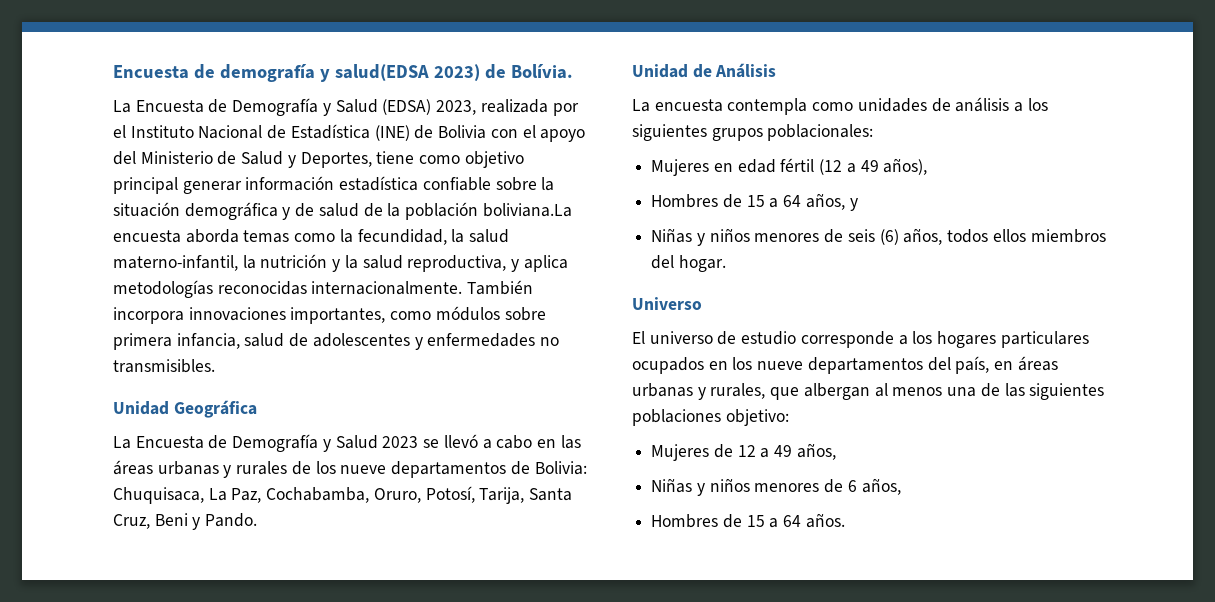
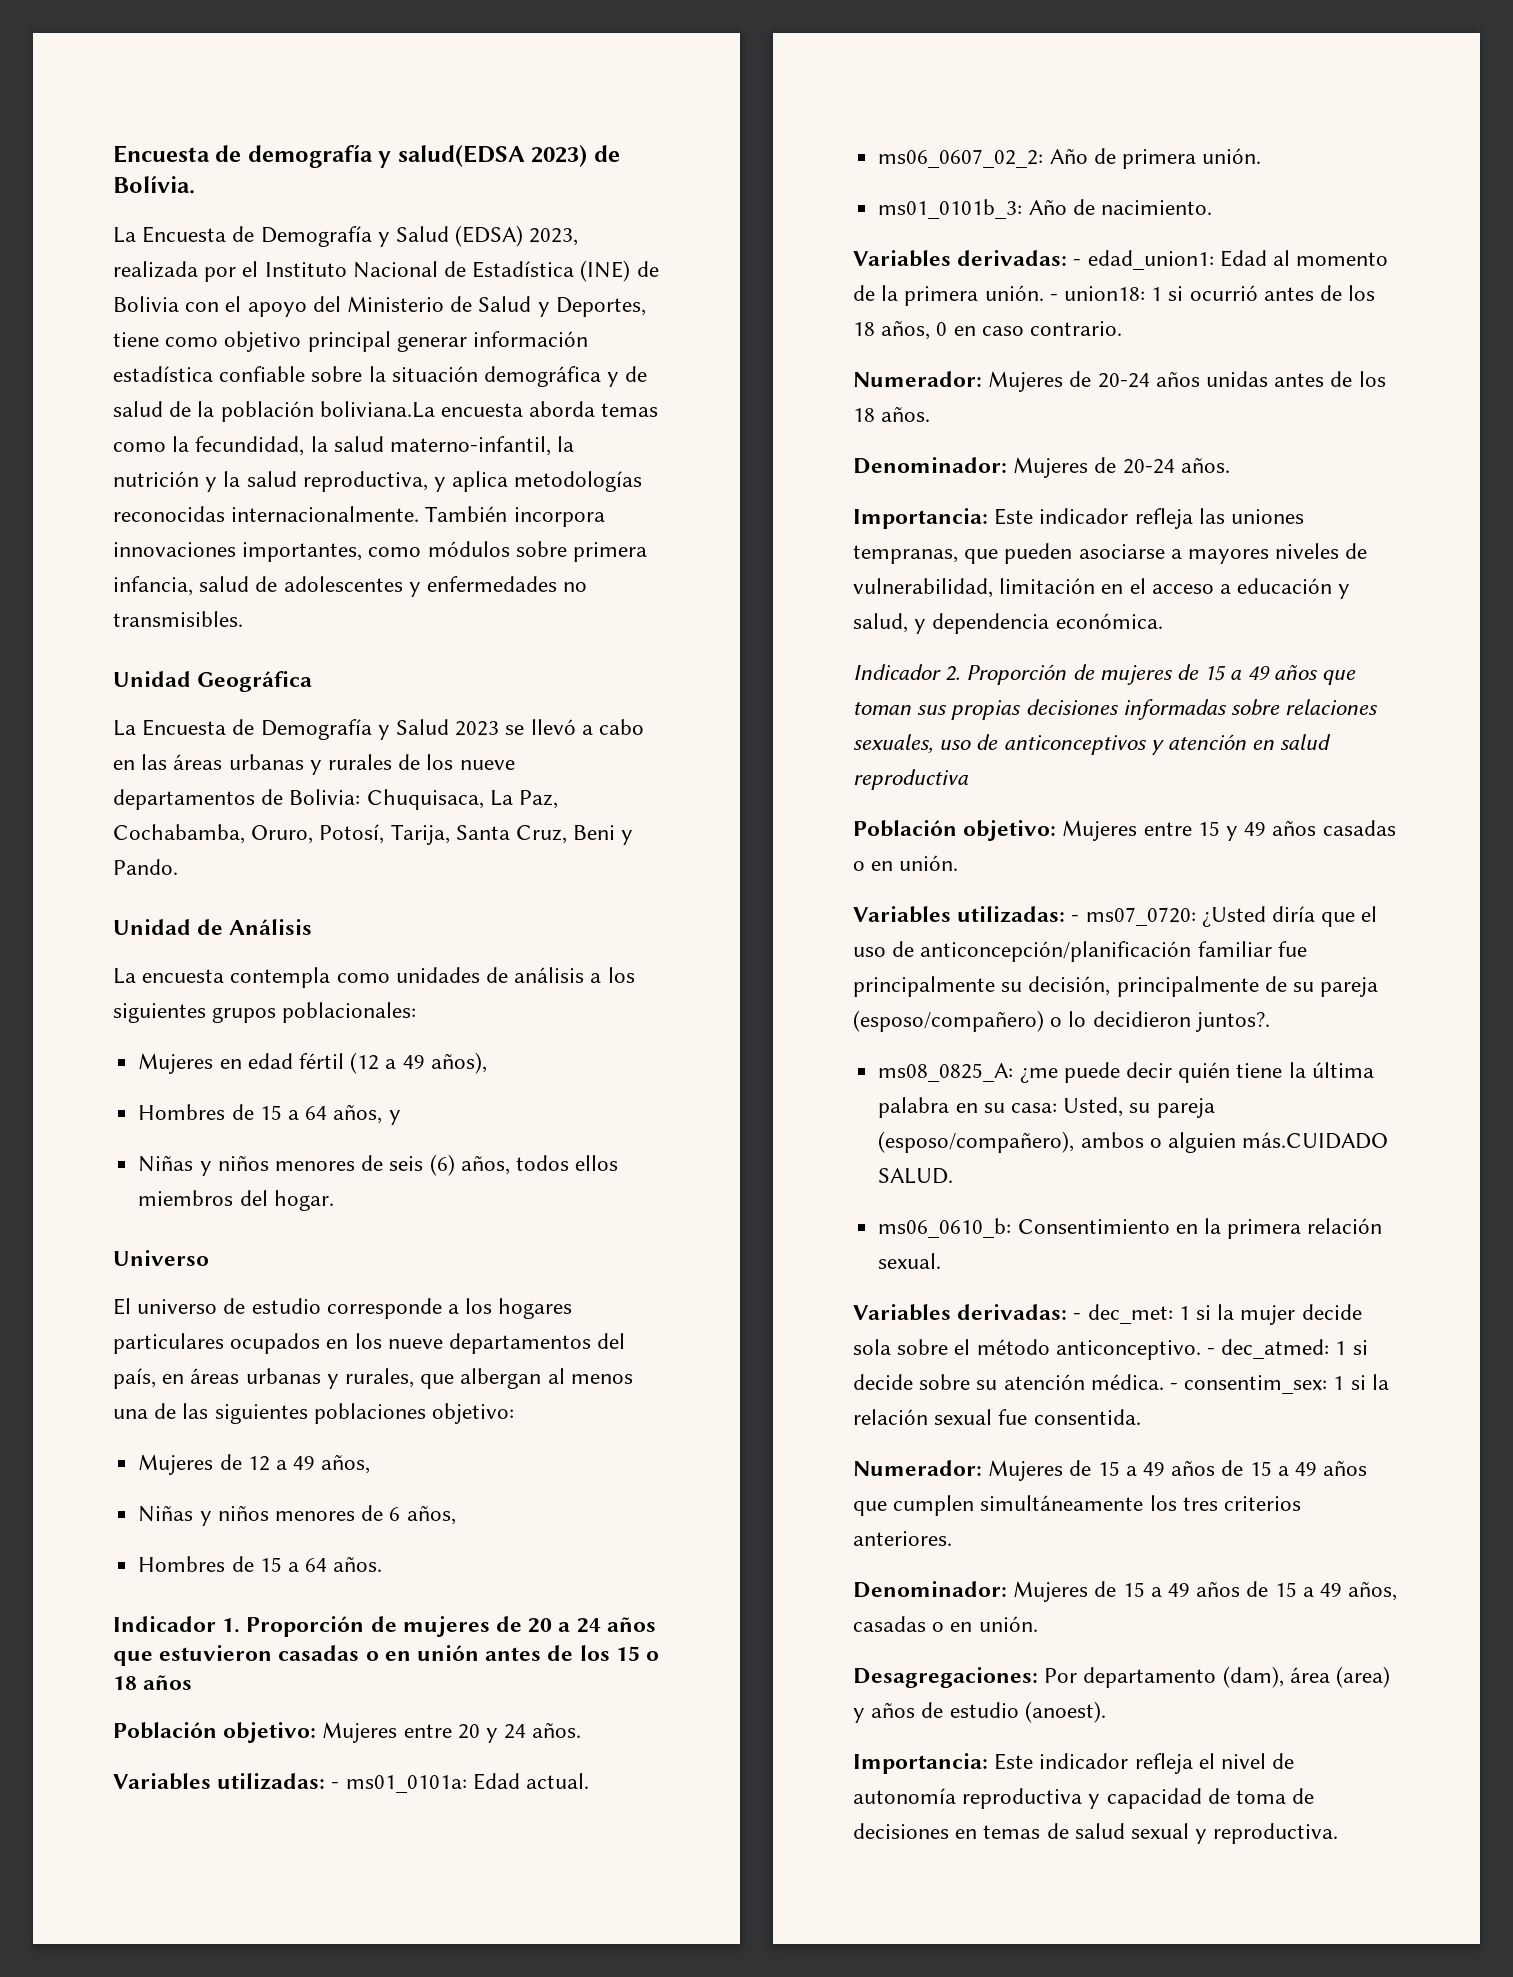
+ Indicador 1. Proporción de mujeres de 20 a 24 años que estuvieron casadas o en unión antes de los 15 o 18 años
+ Población objetivo: Mujeres entre 20 y 24 años.
+ Variables utilizadas: - ms01_0101a: Edad actual.
+ ms06_0607_02_2: Año de primera unión.
+ ms01_0101b_3: Año de nacimiento.
+ Variables derivadas: - edad_union1: Edad al momento de la primera unión. - union18: 1 si ocurrió antes de los 18 años, 0 en caso contrario.
+ Numerador: Mujeres de 20-24 años unidas antes de los 18 años.
+ Denominador: Mujeres de 20-24 años.
+ Importancia: Este indicador refleja las uniones tempranas, que pueden asociarse a mayores niveles de vulnerabilidad, limitación en el acceso a educación y salud, y dependencia económica.
+ Indicador 2. Proporción de mujeres de 15 a 49 años que toman sus propias decisiones informadas sobre relaciones sexuales, uso de anticonceptivos y atención en salud reproductiva
+ Población objetivo: Mujeres entre 15 y 49 años casadas o en unión.
+ Variables utilizadas: - ms07_0720: ¿Usted diría que el uso de anticoncepción/planificación familiar fue principalmente su decisión, principalmente de su pareja (esposo/compañero) o lo decidieron juntos?.
+ ms08_0825_A: ¿me puede decir quién tiene la última palabra en su casa: Usted, su pareja (esposo/compañero), ambos o alguien más.CUIDADO SALUD.
+ ms06_0610_b: Consentimiento en la primera relación sexual.
+ Variables derivadas: - dec_met: 1 si la mujer decide sola sobre el método anticonceptivo. - dec_atmed: 1 si decide sobre su atención médica. - consentim_sex: 1 si la relación sexual fue consentida.
+ Numerador: Mujeres de 15 a 49 años de 15 a 49 años que cumplen simultáneamente los tres criterios anteriores.
+ Denominador: Mujeres de 15 a 49 años de 15 a 49 años, casadas o en unión.
+ Desagregaciones: Por departamento (dam), área (area) y años de estudio (anoest).
+ Importancia: Este indicador refleja el nivel de autonomía reproductiva y capacidad de toma de decisiones en temas de salud sexual y reproductiva.

